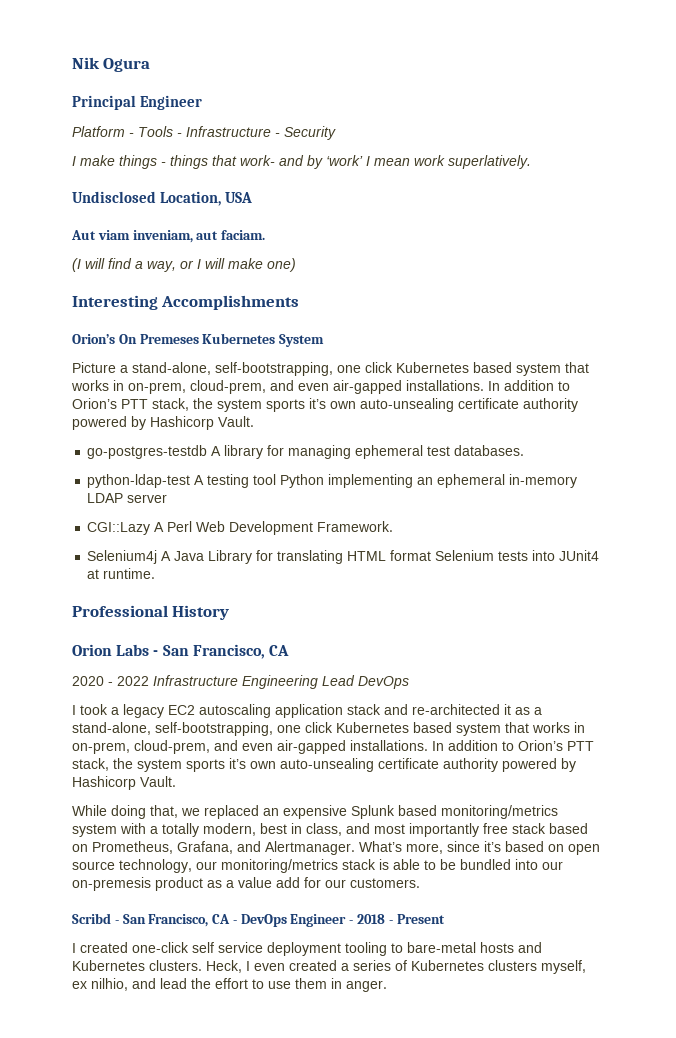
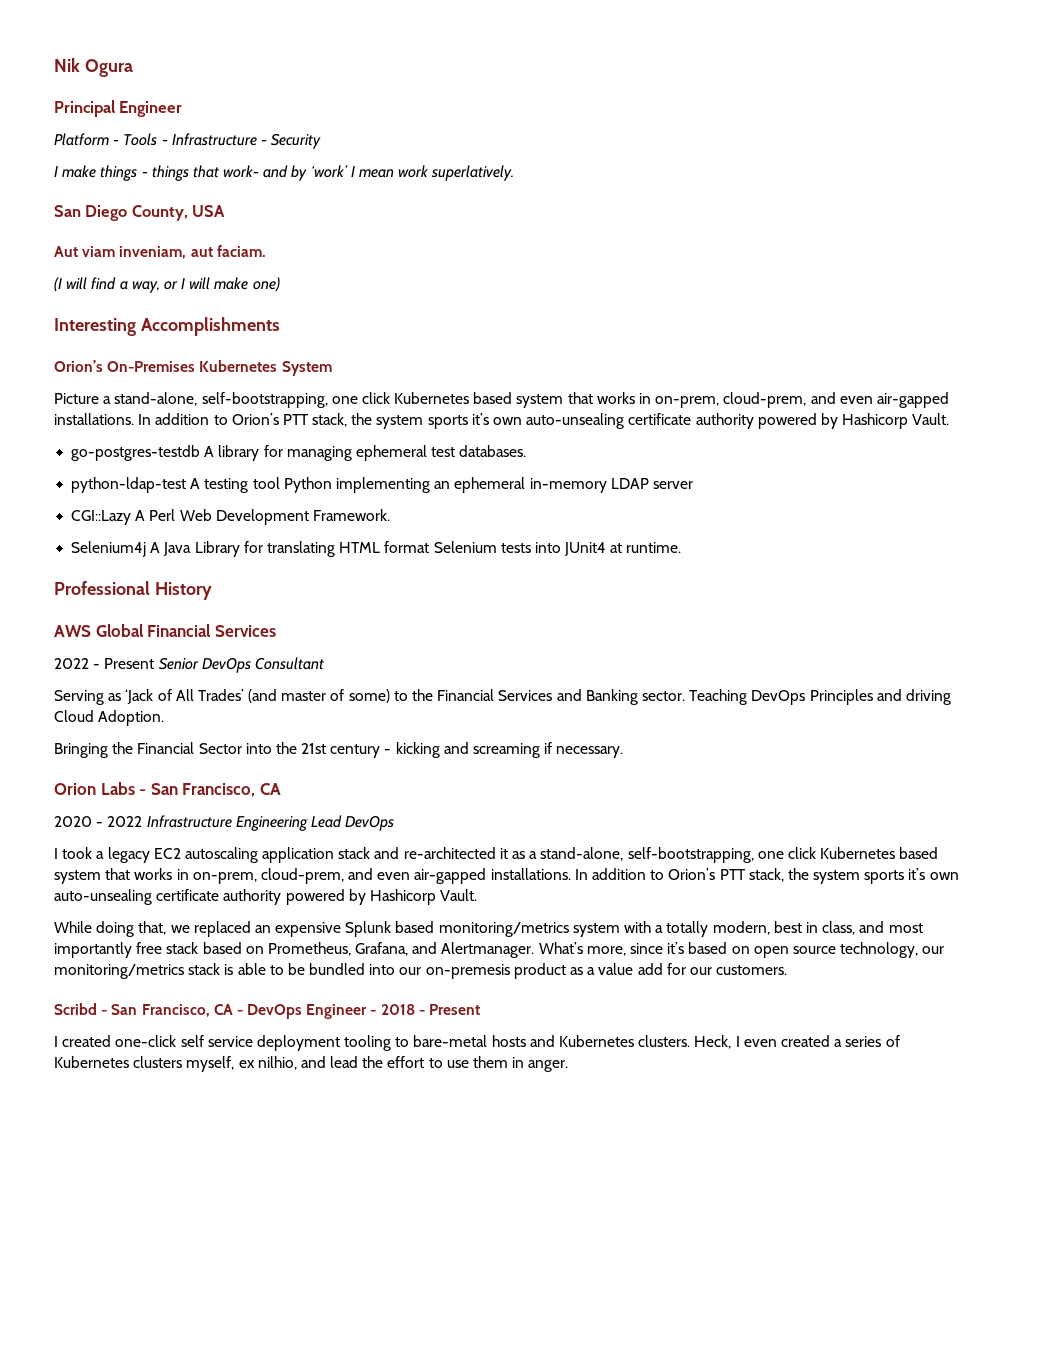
- Undisclosed Location, USA
+ San Diego County, USA
- Orion’s On Premeses Kubernetes System
+ Orion’s On-Premises Kubernetes System
+ AWS Global Financial Services
+ 2022 - Present Senior DevOps Consultant
+ Serving as ‘Jack of All Trades’ (and master of some) to the Financial Services and Banking sector. Teaching DevOps Principles and driving Cloud Adoption.
+ Bringing the Financial Sector into the 21st century - kicking and screaming if necessary.

